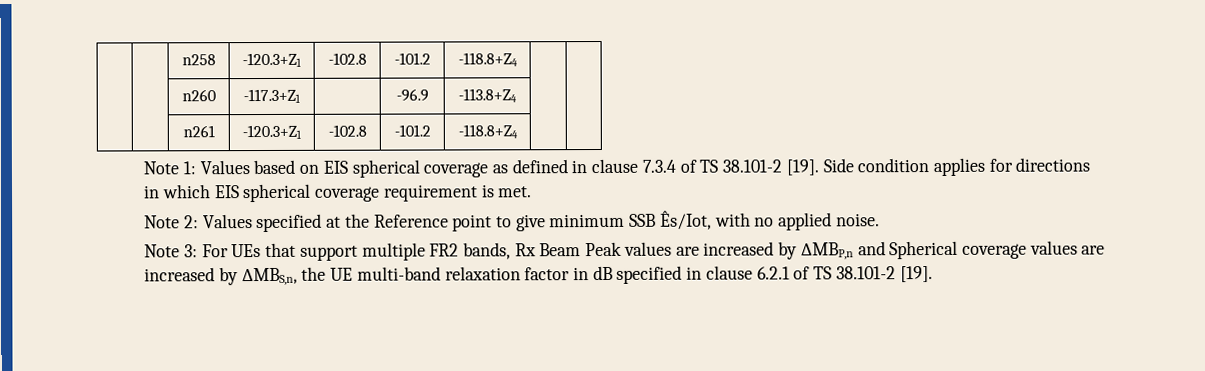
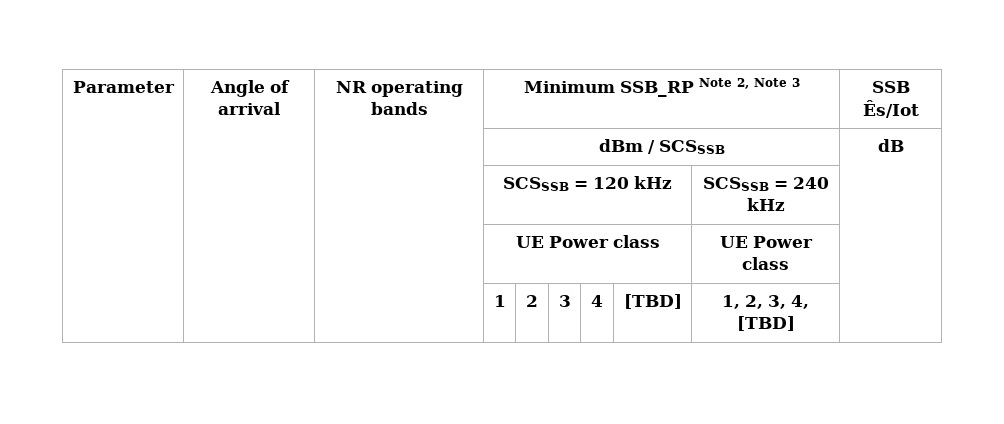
- | | n258 | -120.3+Z1 | -102.8 | -101.2 | -118.8+Z4 | |
- | | n260 | -117.3+Z1 | | -96.9 | -113.8+Z4 | |
- | | n261 | -120.3+Z1 | -102.8 | -101.2 | -118.8+Z4 | |
- Note 1: Values based on EIS spherical coverage as defined in clause 7.3.4 of TS 38.101-2 [19]. Side condition applies for directions in which EIS spherical coverage requirement is met.
- Note 2: Values specified at the Reference point to give minimum SSB Ês/Iot, with no applied noise.
- Note 3: For UEs that support multiple FR2 bands, Rx Beam Peak values are increased by ∆MBP,n and Spherical coverage values are increased by ∆MBS,n, the UE multi-band relaxation factor in dB specified in clause 6.2.1 of TS 38.101-2 [19].
+ Parameter | Angle of arrival | NR operating bands | Minimum SSB_RP Note 2, Note 3 | SSB Ês/Iot
+ | | | dBm / SCSSSB | dB
+ | | | SCSSSB = 120 kHz | SCSSSB = 240 kHz |
+ | | | UE Power class | UE Power class |
+ | | | 1 | 2 | 3 | 4 | [TBD] | 1, 2, 3, 4, [TBD] |

